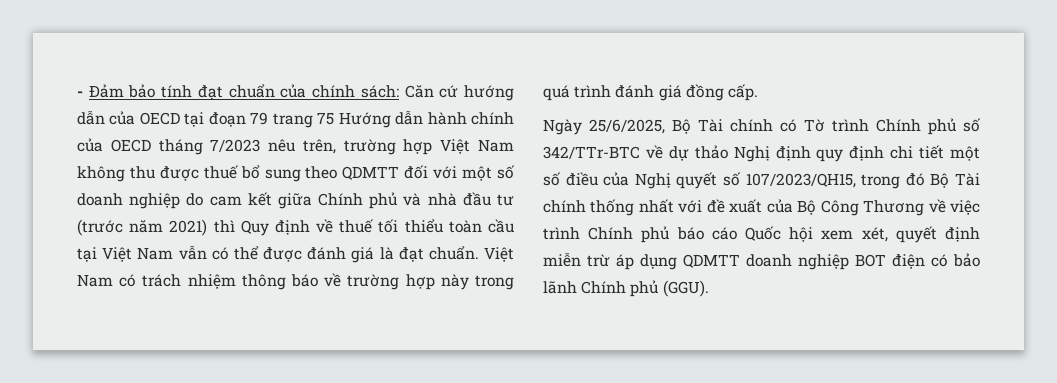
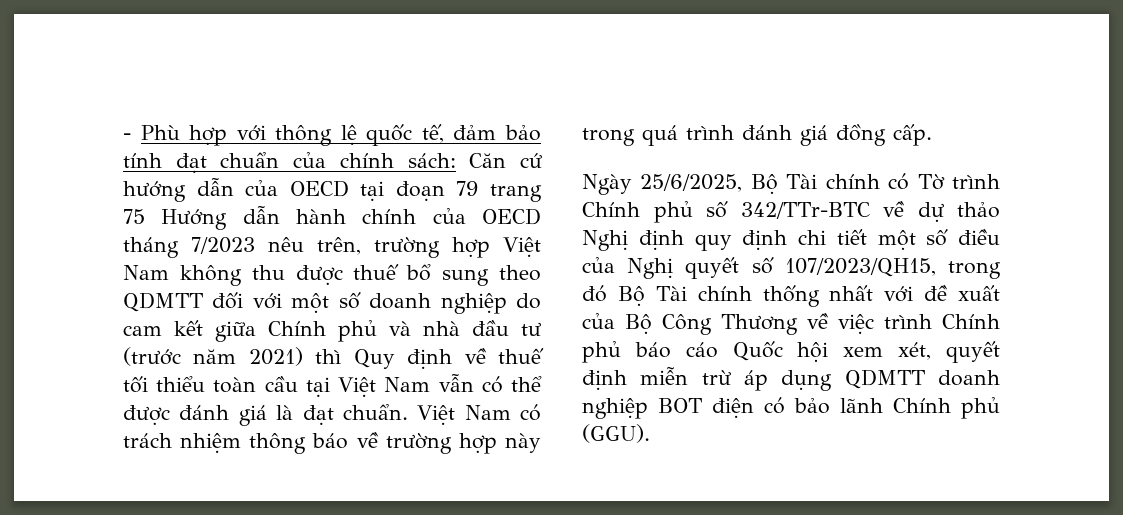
- - Đảm bảo tính đạt chuẩn của chính sách:
+ - Phù hợp với thông lệ quốc tế, đảm bảo tính đạt chuẩn của chính sách:

